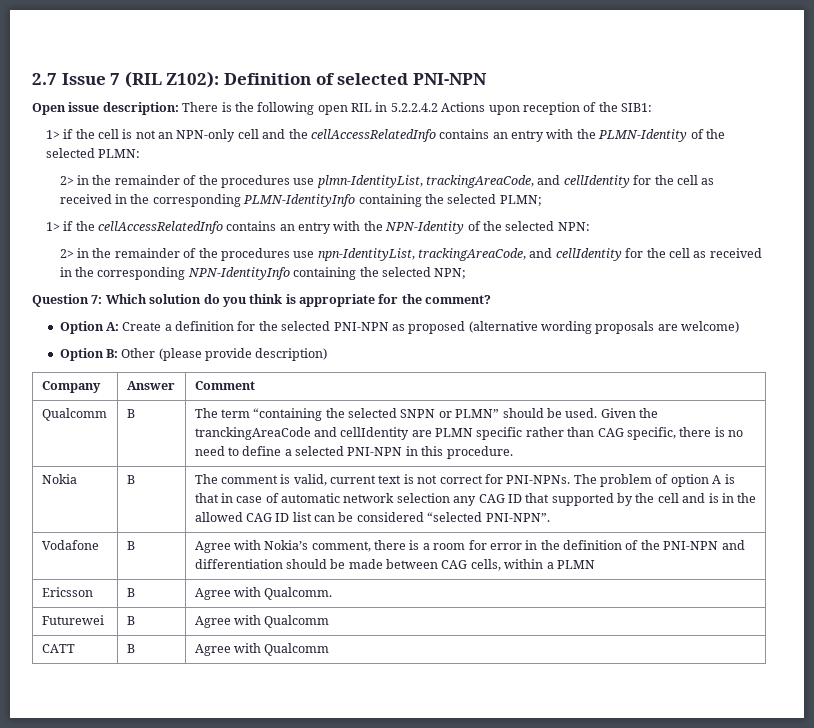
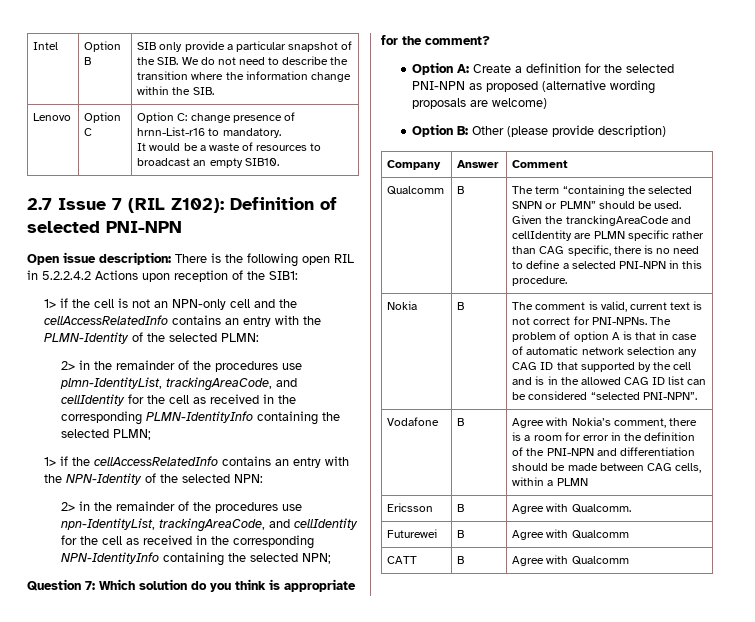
+ Intel | Option B | SIB only provide a particular snapshot of the SIB. We do not need to describe the transition where the information change within the SIB.
+ Lenovo | Option C | Option C: change presence of hrnn-List-r16 to mandatory.
+ It would be a waste of resources to broadcast an empty SIB10.

